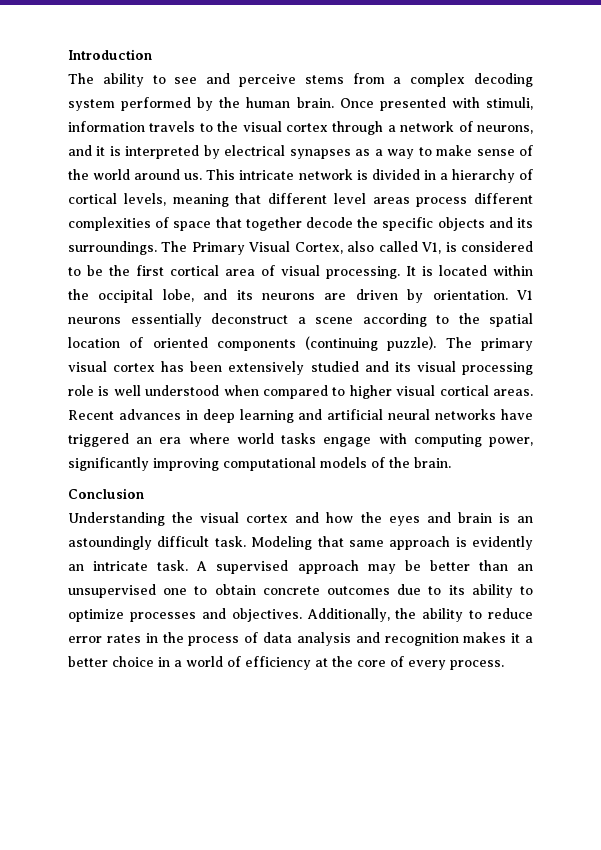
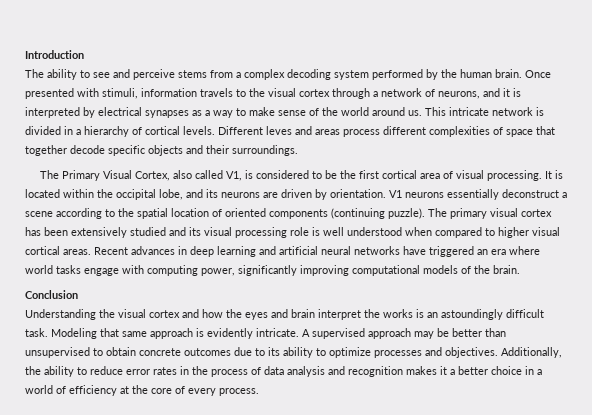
- This intricate network is divided in a hierarchy of cortical levels, meaning that different level areas process different complexities of space that together decode the specific objects and its surroundings. The Primary Visual Cortex, also called V1, is considered to be the first cortical area of visual processing.
+ This intricate network is divided in a hierarchy of cortical levels. Different leves and areas process different complexities of space that together decode specific objects and their surroundings.
+ The Primary Visual Cortex, also called V1, is considered to be the first cortical area of visual processing.
- Understanding the visual cortex and how the eyes and brain is an astoundingly difficult task.
+ Understanding the visual cortex and how the eyes and brain interpret the works is an astoundingly difficult task.
- Modeling that same approach is evidently an intricate task.
+ Modeling that same approach is evidently intricate.
- A supervised approach may be better than an unsupervised one to obtain concrete outcomes due to its ability to optimize processes and objectives.
+ A supervised approach may be better than unsupervised to obtain concrete outcomes due to its ability to optimize processes and objectives.

